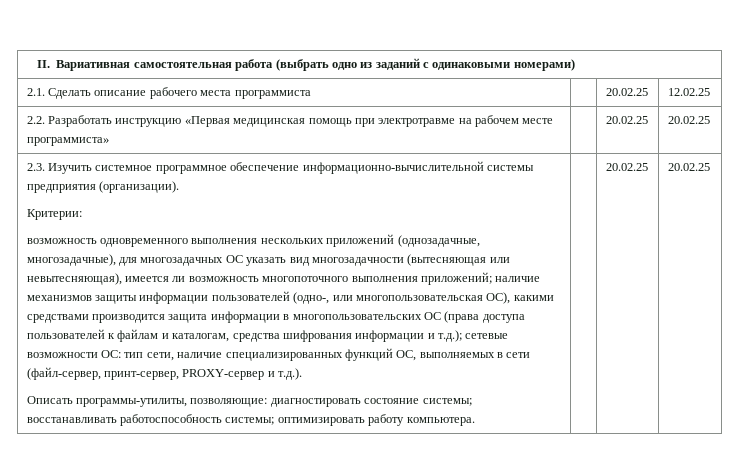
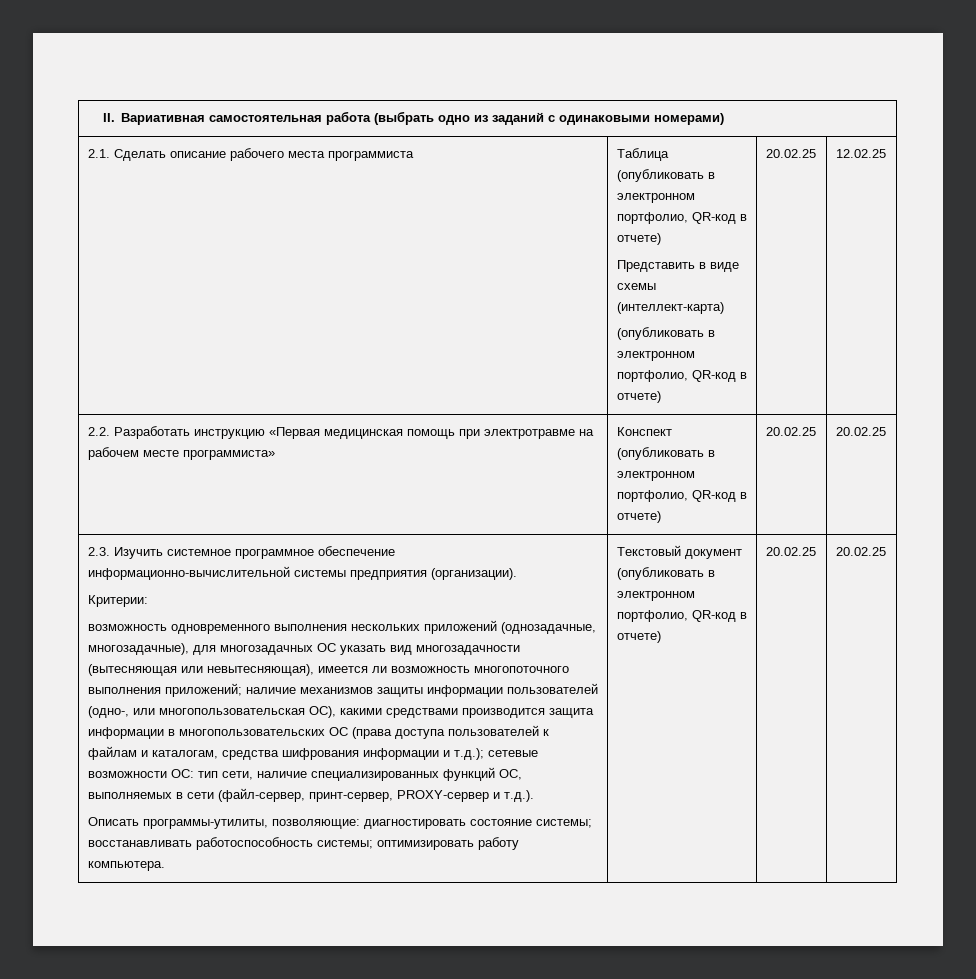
- 2.1. Сделать описание рабочего места программиста | | 20.02.25 | 12.02.25
+ 2.1. Сделать описание рабочего места программиста | Таблица (опубликовать в электронном портфолио, QR-код в отчете)
+ Представить в виде схемы (интеллект-карта)
+ (опубликовать в электронном портфолио, QR-код в отчете) | 20.02.25 | 12.02.25
- 2.2. Разработать инструкцию «Первая медицинская помощь при электротравме на рабочем месте программиста» | | 20.02.25 | 20.02.25
+ 2.2. Разработать инструкцию «Первая медицинская помощь при электротравме на рабочем месте программиста» | Конспект (опубликовать в электронном портфолио, QR-код в отчете) | 20.02.25 | 20.02.25
+ Текстовый документ (опубликовать в электронном портфолио, QR-код в отчете)

